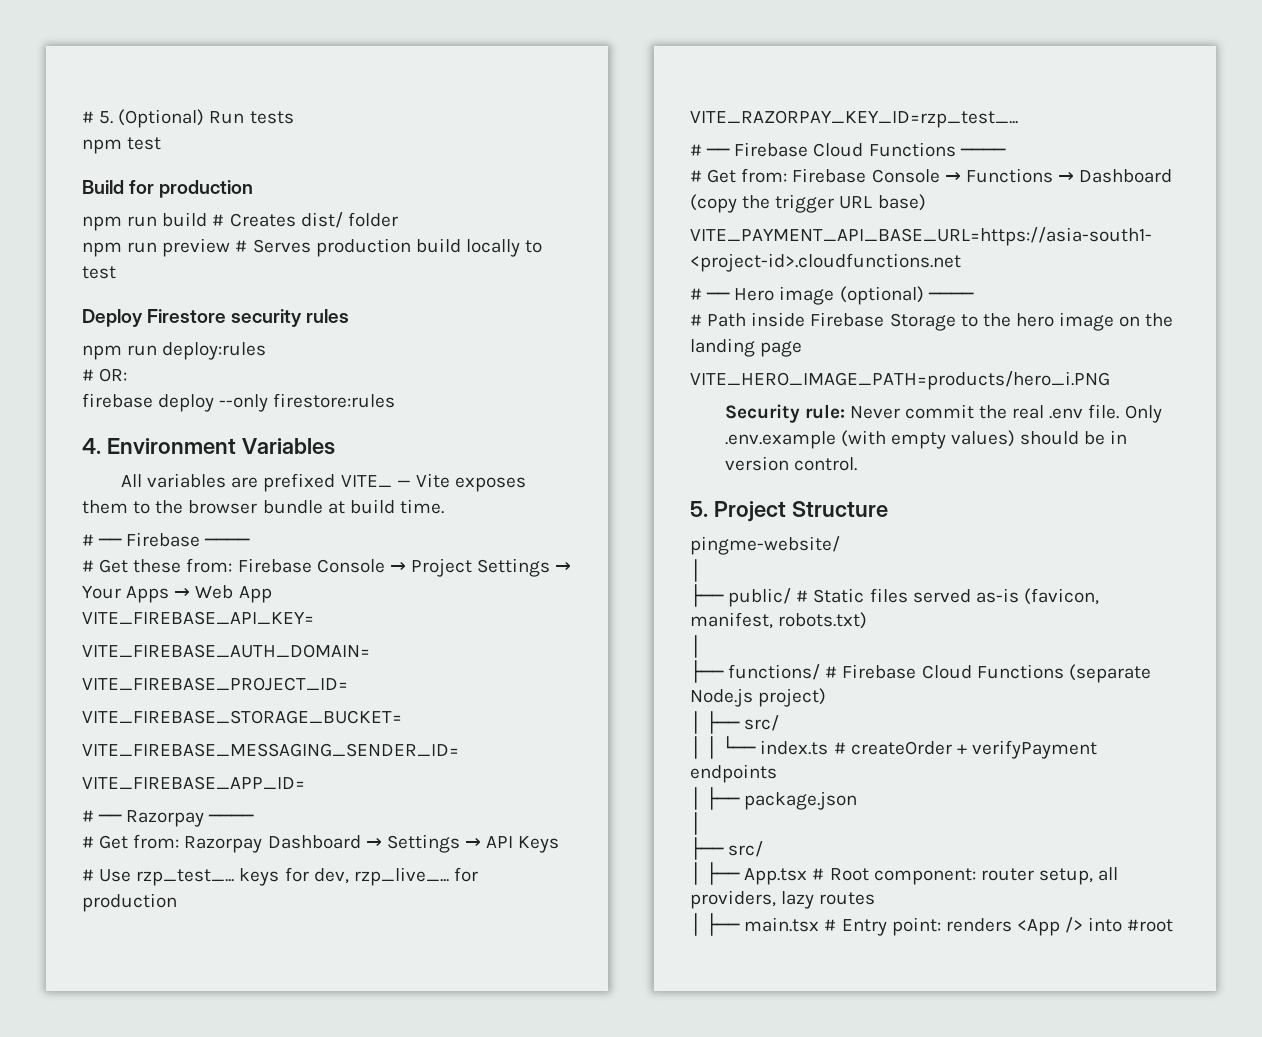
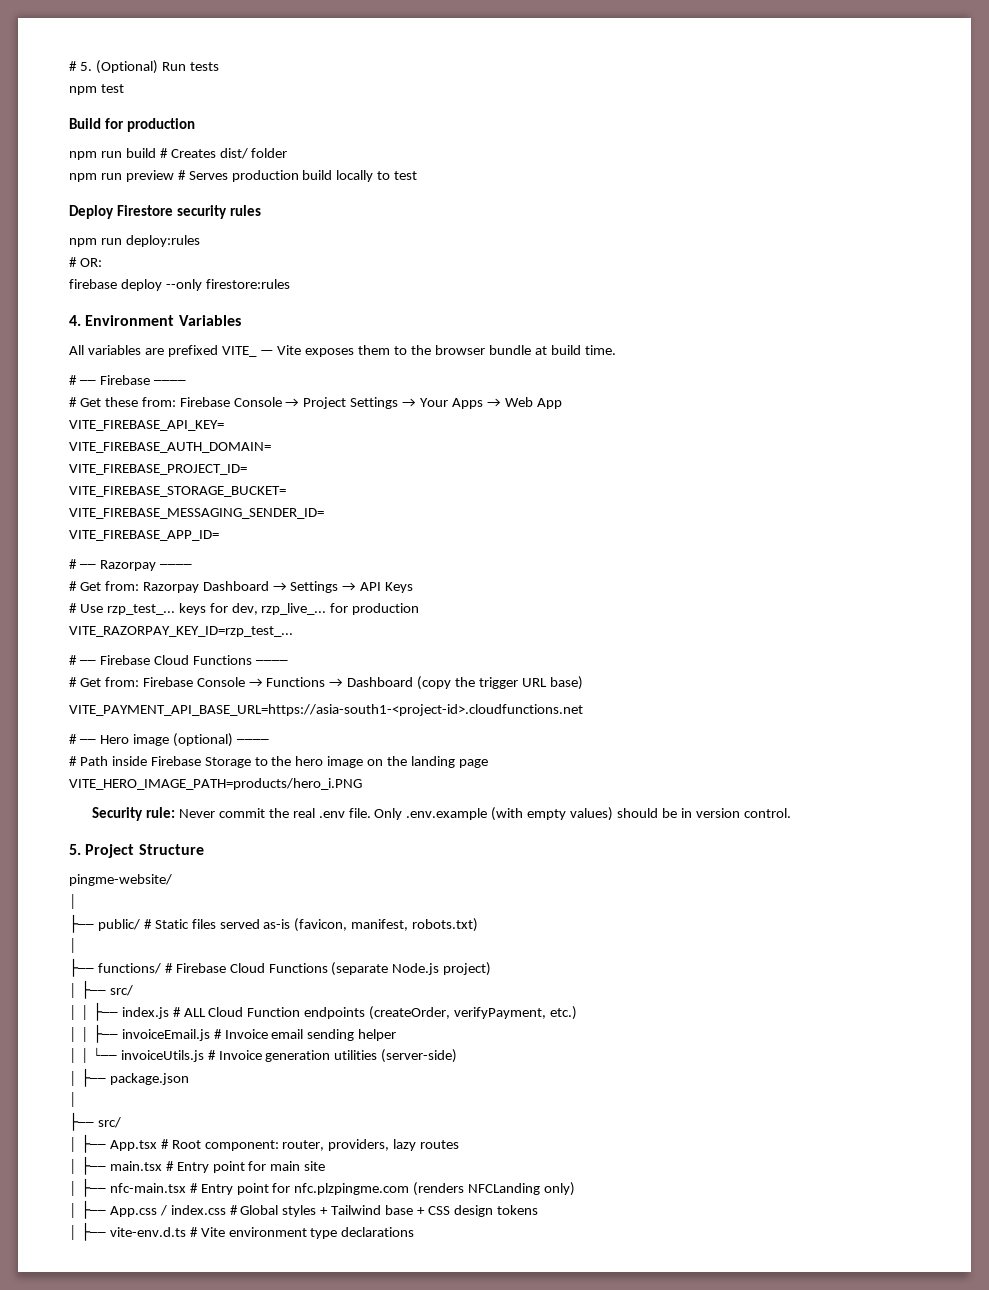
- │ │ └── index.ts # createOrder + verifyPayment endpoints
+ │ │ ├── index.js # ALL Cloud Function endpoints (createOrder, verifyPayment, etc.)
+ │ │ ├── invoiceEmail.js # Invoice email sending helper
+ │ │ └── invoiceUtils.js # Invoice generation utilities (server-side)
- │ ├── App.tsx # Root component: router setup, all providers, lazy routes
+ │ ├── App.tsx # Root component: router, providers, lazy routes
- │ ├── main.tsx # Entry point: renders <App /> into #root
+ │ ├── main.tsx # Entry point for main site
+ │ ├── nfc-main.tsx # Entry point for nfc.plzpingme.com (renders NFCLanding only)
+ │ ├── App.css / index.css # Global styles + Tailwind base + CSS design tokens
+ │ ├── vite-env.d.ts # Vite environment type declarations

